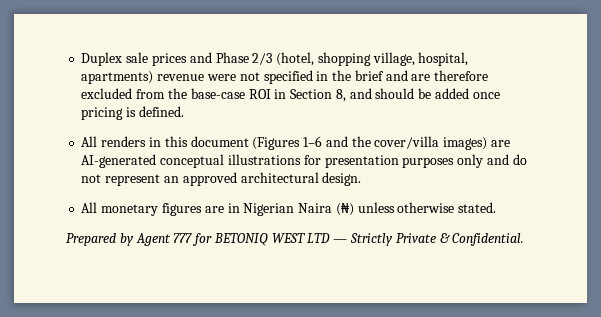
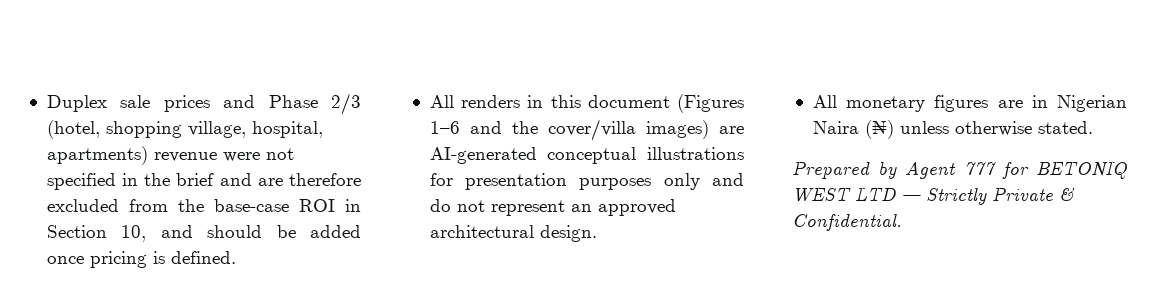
- Duplex sale prices and Phase 2/3 (hotel, shopping village, hospital, apartments) revenue were not specified in the brief and are therefore excluded from the base-case ROI in Section 8, and should be added once pricing is defined.
+ Duplex sale prices and Phase 2/3 (hotel, shopping village, hospital, apartments) revenue were not specified in the brief and are therefore excluded from the base-case ROI in Section 10, and should be added once pricing is defined.

